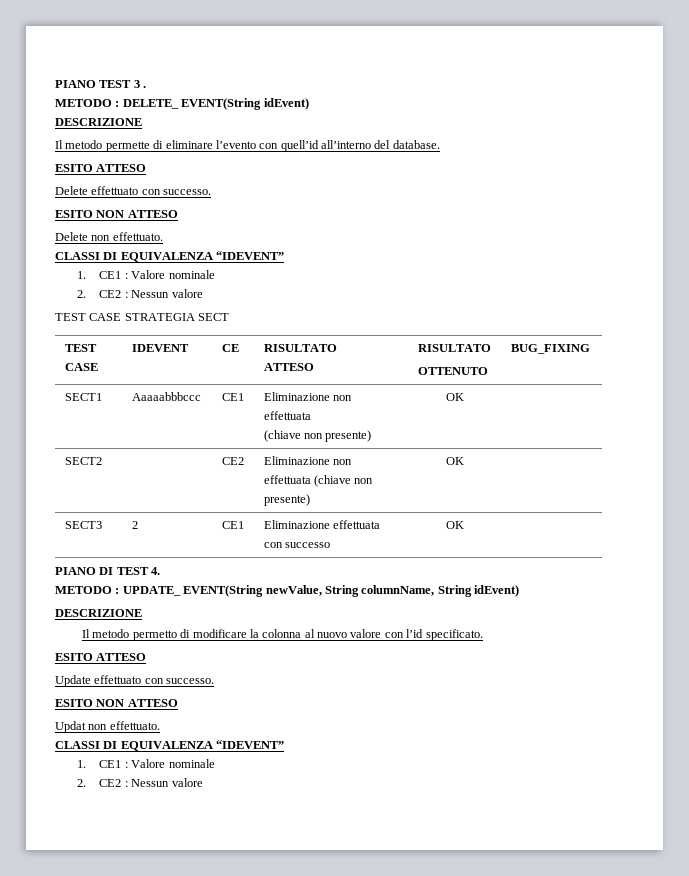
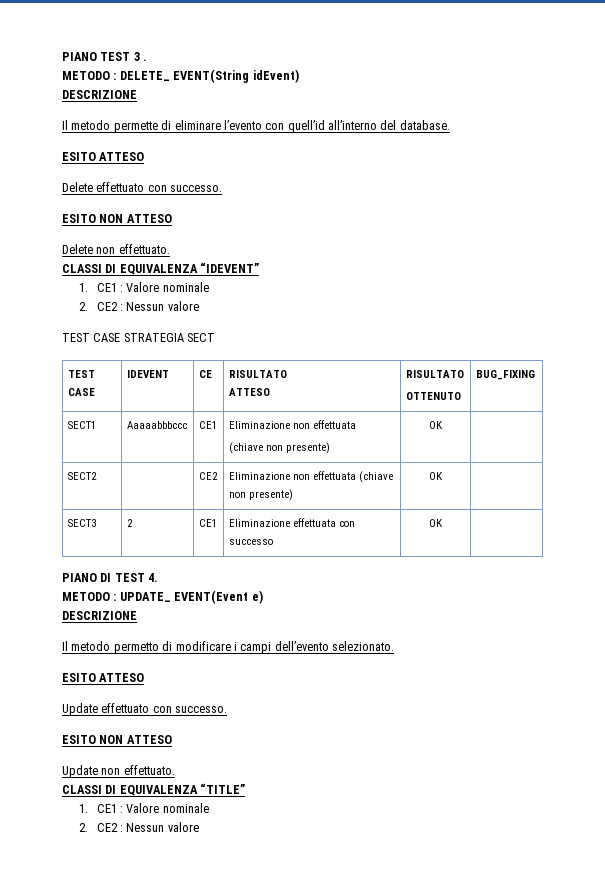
- METODO : UPDATE_ EVENT(String newValue, String columnName, String idEvent)
+ METODO : UPDATE_ EVENT(Event e)
- Il metodo permetto di modificare la colonna al nuovo valore con l’id specificato.
+ Il metodo permetto di modificare i campi dell’evento selezionato.
- Updat non effettuato.
- CLASSI DI EQUIVALENZA “IDEVENT”
+ Update non effettuato.
+ CLASSI DI EQUIVALENZA “TITLE”

